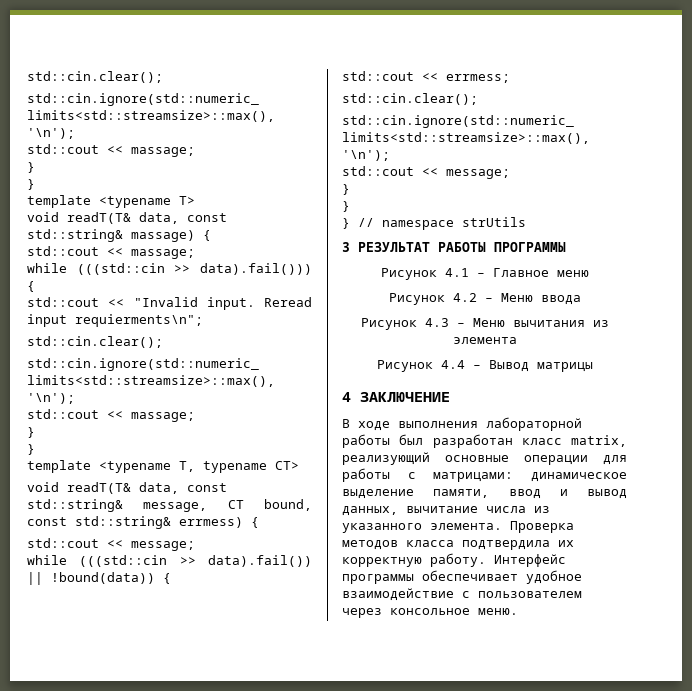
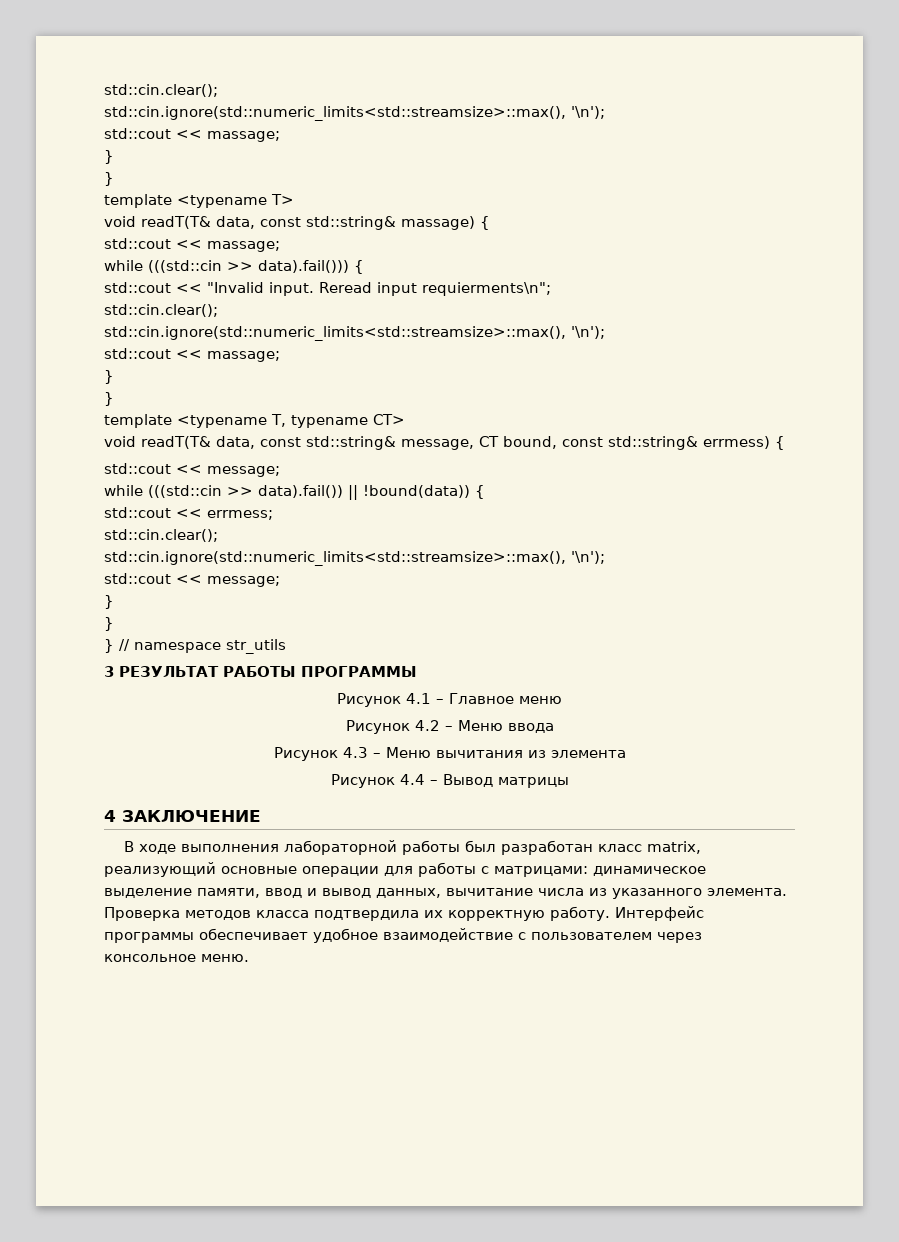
- } // namespace strUtils
+ } // namespace str_utils

